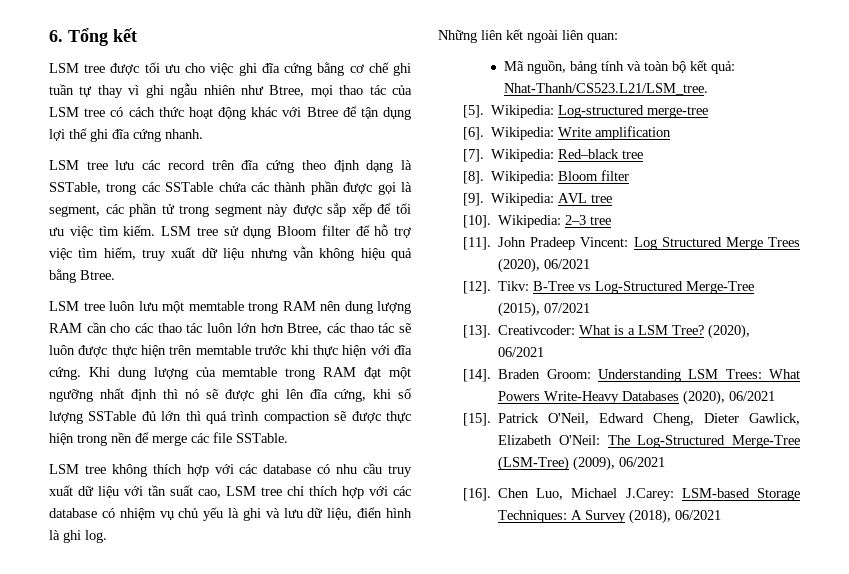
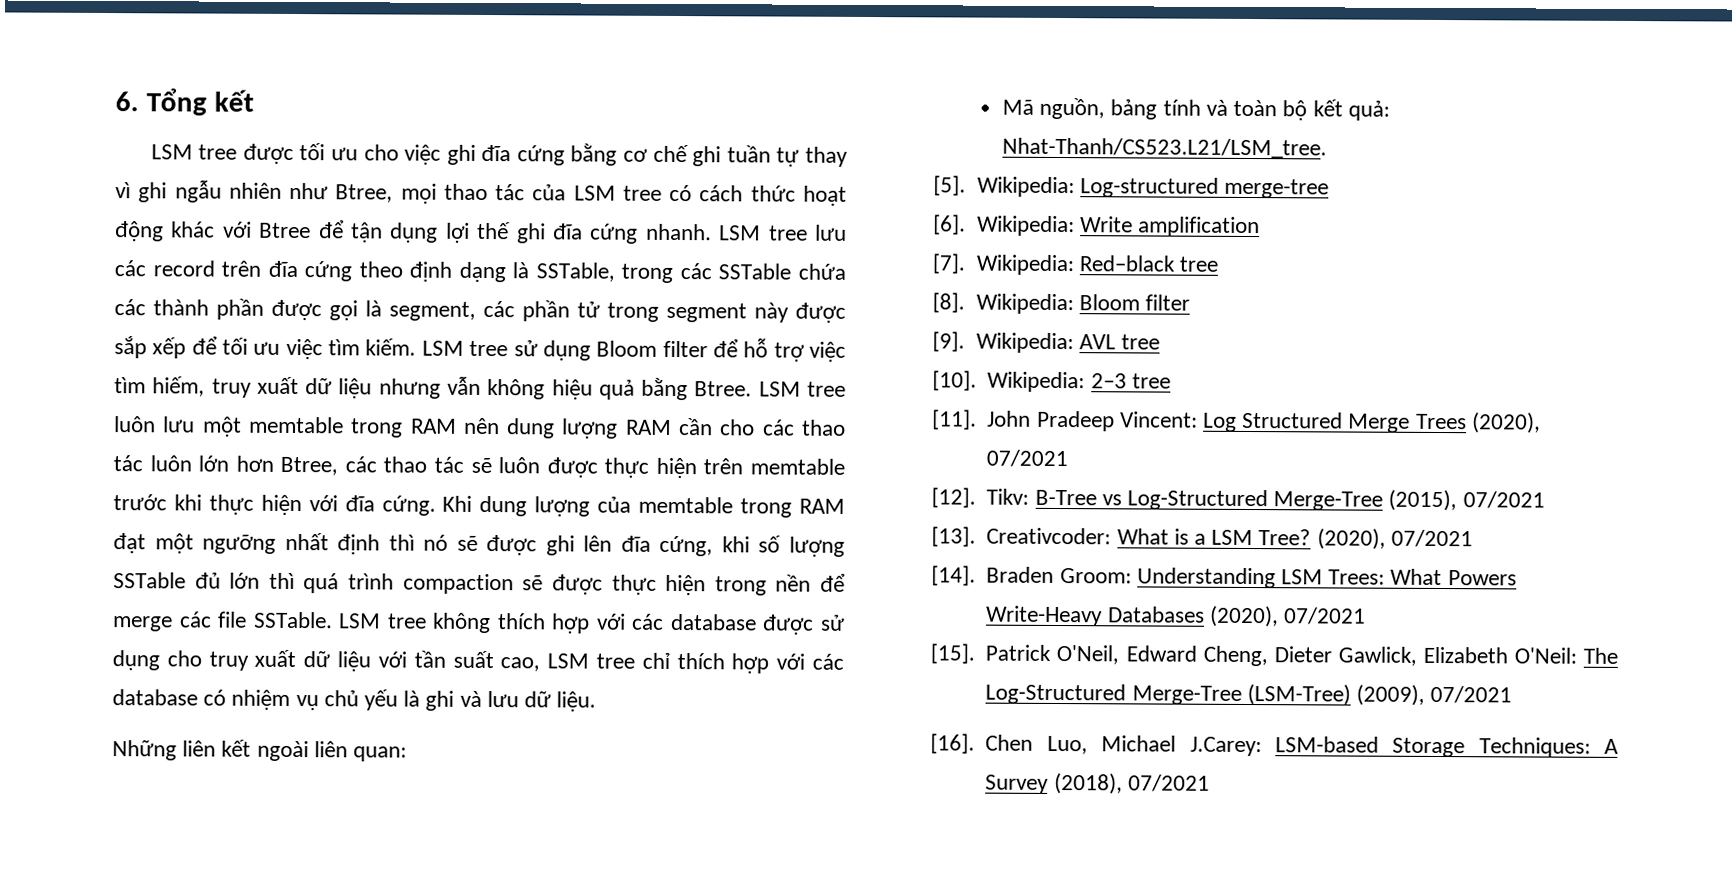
- LSM tree được tối ưu cho việc ghi đĩa cứng bằng cơ chế ghi tuần tự thay vì ghi ngẫu nhiên như Btree, mọi thao tác của LSM tree có cách thức hoạt động khác với Btree để tận dụng lợi thế ghi đĩa cứng nhanh.
- LSM tree lưu các record trên đĩa cứng theo định dạng là SSTable, trong các SSTable chứa các thành phần được gọi là segment, các phần tử trong segment này được sắp xếp để tối ưu việc tìm kiếm.
+ LSM tree được tối ưu cho việc ghi đĩa cứng bằng cơ chế ghi tuần tự thay vì ghi ngẫu nhiên như Btree, mọi thao tác của LSM tree có cách thức hoạt động khác với Btree để tận dụng lợi thế ghi đĩa cứng nhanh. LSM tree lưu các record trên đĩa cứng theo định dạng là SSTable, trong các SSTable chứa các thành phần được gọi là segment, các phần tử trong segment này được sắp xếp để tối ưu việc tìm kiếm.
- LSM tree sử dụng Bloom filter để hỗ trợ việc tìm hiếm, truy xuất dữ liệu nhưng vẫn không hiệu quả bằng Btree.
- LSM tree luôn lưu một memtable trong RAM nên dung lượng RAM cần cho các thao tác luôn lớn hơn Btree, các thao tác sẽ luôn được thực hiện trên memtable trước khi thực hiện với đĩa cứng.
+ LSM tree sử dụng Bloom filter để hỗ trợ việc tìm hiếm, truy xuất dữ liệu nhưng vẫn không hiệu quả bằng Btree. LSM tree luôn lưu một memtable trong RAM nên dung lượng RAM cần cho các thao tác luôn lớn hơn Btree, các thao tác sẽ luôn được thực hiện trên memtable trước khi thực hiện với đĩa cứng.
- Khi dung lượng của memtable trong RAM đạt một ngưỡng nhất định thì nó sẽ được ghi lên đĩa cứng, khi số lượng SSTable đủ lớn thì quá trình compaction sẽ được thực hiện trong nền để merge các file SSTable.
- LSM tree không thích hợp với các database có nhu cầu truy xuất dữ liệu với tần suất cao, LSM tree chỉ thích hợp với các database có nhiệm vụ chủ yếu là ghi và lưu dữ liệu, điển hình là ghi log.
+ Khi dung lượng của memtable trong RAM đạt một ngưỡng nhất định thì nó sẽ được ghi lên đĩa cứng, khi số lượng SSTable đủ lớn thì quá trình compaction sẽ được thực hiện trong nền để merge các file SSTable. LSM tree không thích hợp với các database được sử dụng cho truy xuất dữ liệu với tần suất cao, LSM tree chỉ thích hợp với các database có nhiệm vụ chủ yếu là ghi và lưu dữ liệu.
- John Pradeep Vincent: Log Structured Merge Trees (2020), 06/2021
+ John Pradeep Vincent: Log Structured Merge Trees (2020), 07/2021
- Creativcoder: What is a LSM Tree? (2020), 06/2021
+ Creativcoder: What is a LSM Tree? (2020), 07/2021
- Braden Groom: Understanding LSM Trees: What Powers Write-Heavy Databases (2020), 06/2021
+ Braden Groom: Understanding LSM Trees: What Powers Write-Heavy Databases (2020), 07/2021
- Patrick O'Neil, Edward Cheng, Dieter Gawlick, Elizabeth O'Neil: The Log-Structured Merge-Tree (LSM-Tree) (2009), 06/2021
+ Patrick O'Neil, Edward Cheng, Dieter Gawlick, Elizabeth O'Neil: The Log-Structured Merge-Tree (LSM-Tree) (2009), 07/2021
- Chen Luo, Michael J.Carey: LSM-based Storage Techniques: A Survey (2018), 06/2021
+ Chen Luo, Michael J.Carey: LSM-based Storage Techniques: A Survey (2018), 07/2021

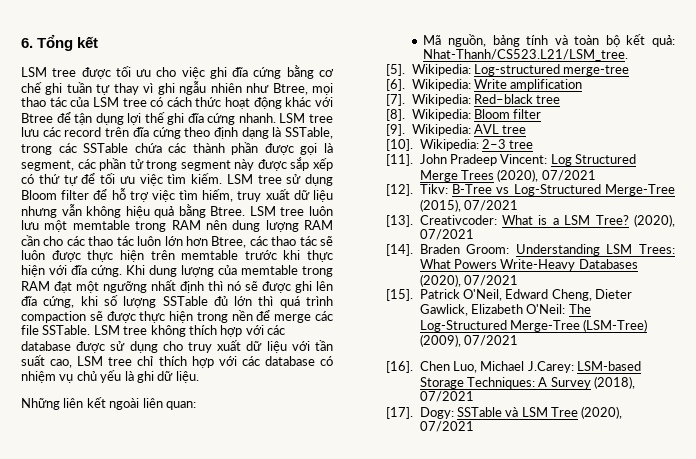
- LSM tree lưu các record trên đĩa cứng theo định dạng là SSTable, trong các SSTable chứa các thành phần được gọi là segment, các phần tử trong segment này được sắp xếp để tối ưu việc tìm kiếm.
+ LSM tree lưu các record trên đĩa cứng theo định dạng là SSTable, trong các SSTable chứa các thành phần được gọi là segment, các phần tử trong segment này được sắp xếp có thứ tự để tối ưu việc tìm kiếm.
- LSM tree không thích hợp với các database được sử dụng cho truy xuất dữ liệu với tần suất cao, LSM tree chỉ thích hợp với các database có nhiệm vụ chủ yếu là ghi và lưu dữ liệu.
+ LSM tree không thích hợp với các database được sử dụng cho truy xuất dữ liệu với tần suất cao, LSM tree chỉ thích hợp với các database có nhiệm vụ chủ yếu là ghi dữ liệu.
+ [17]. Dogy: SSTable và LSM Tree (2020), 07/2021

